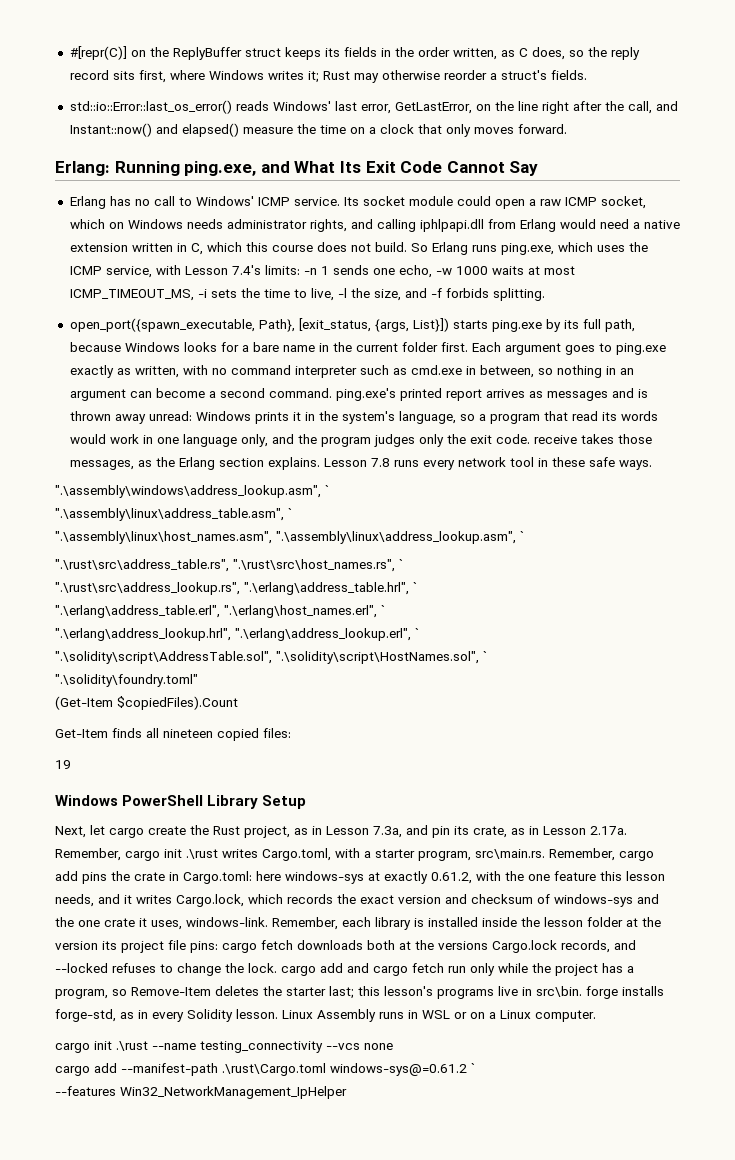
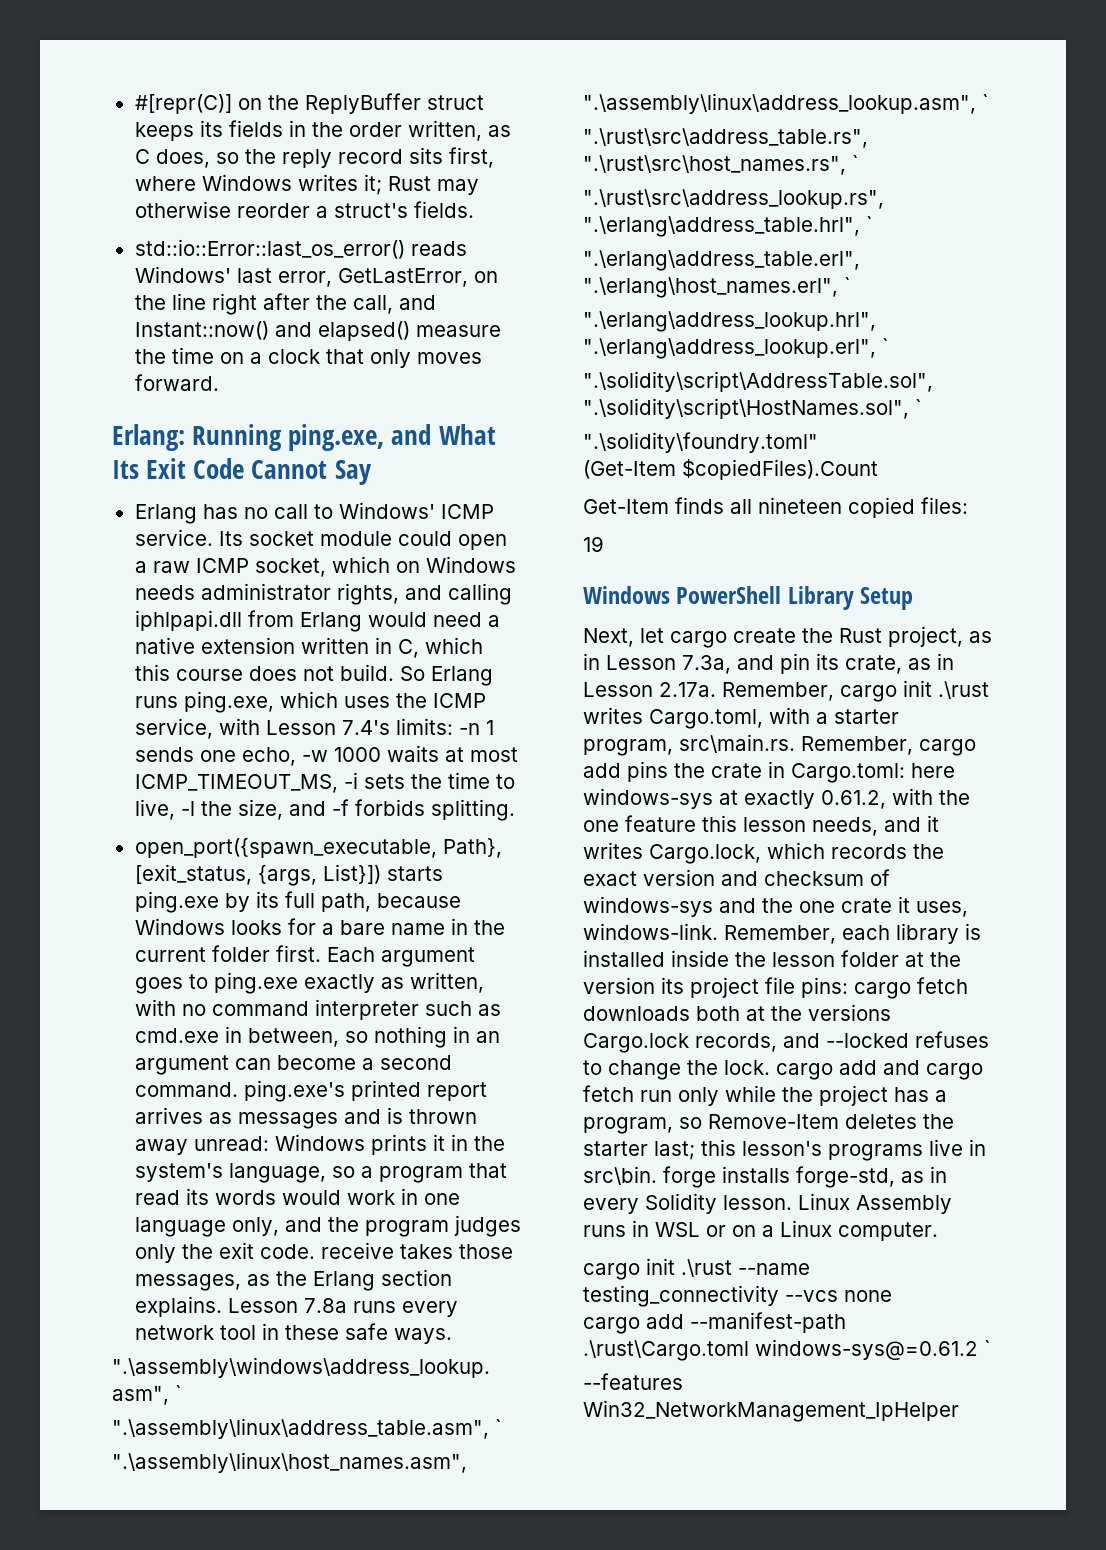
- Lesson 7.8 runs every network tool in these safe ways.
+ Lesson 7.8a runs every network tool in these safe ways.

